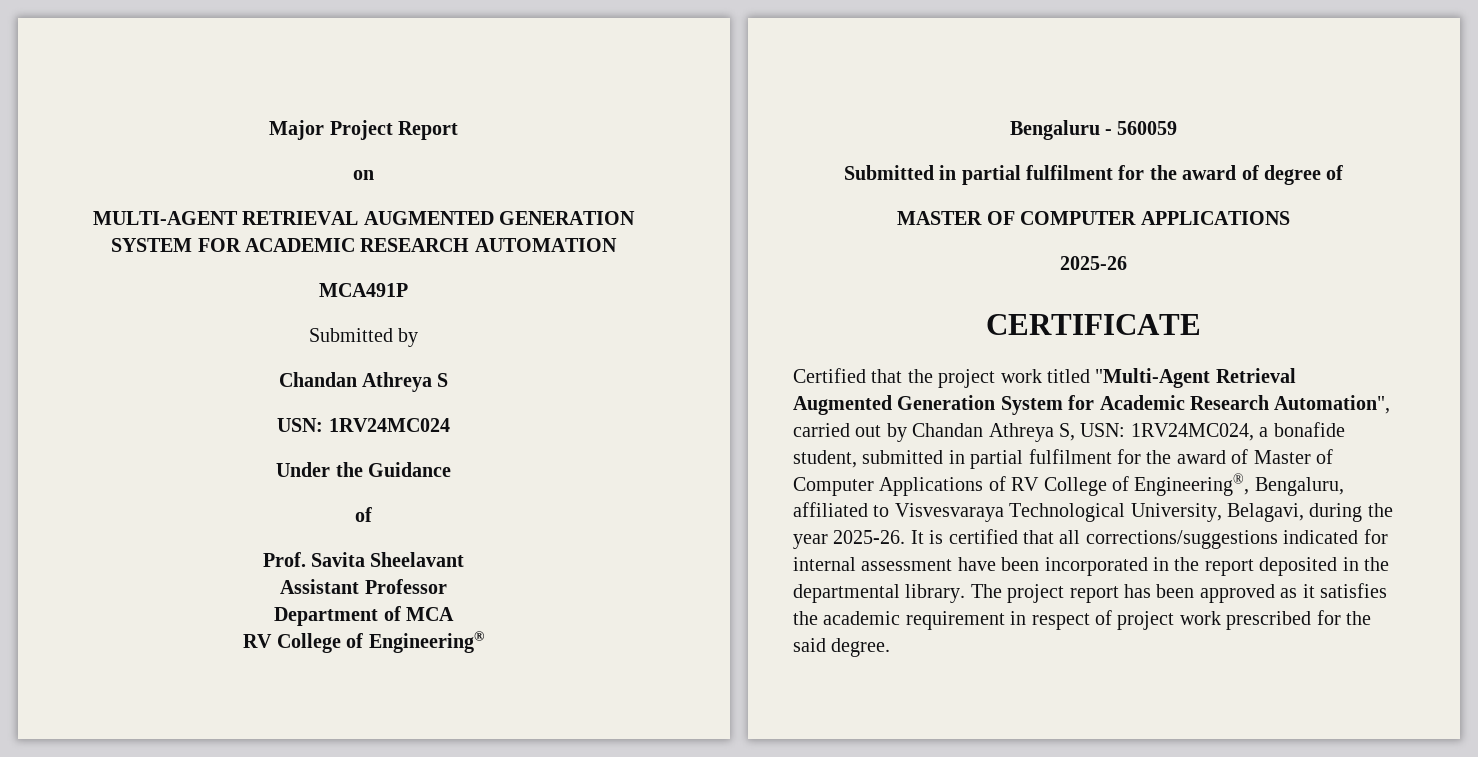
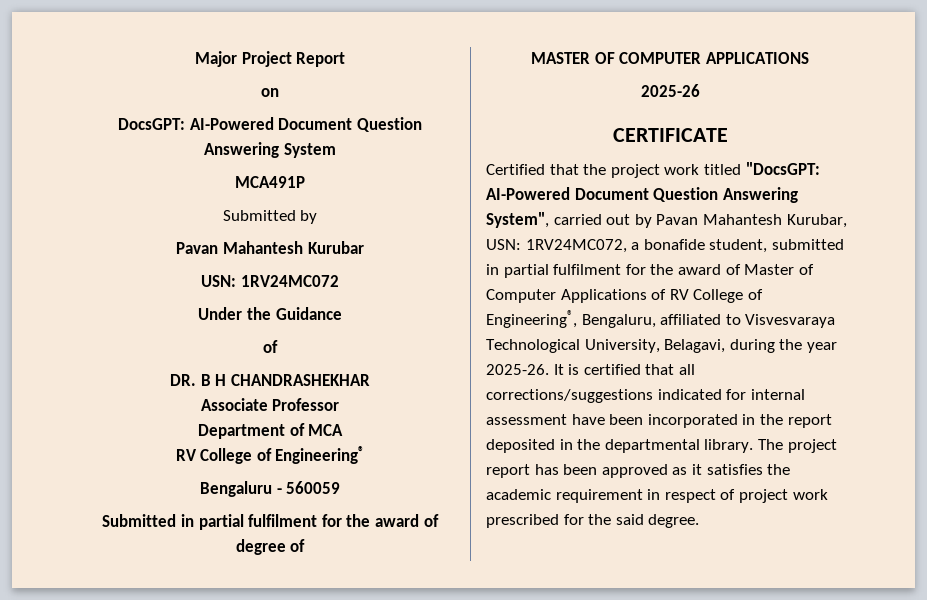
- MULTI-AGENT RETRIEVAL AUGMENTED GENERATION SYSTEM FOR ACADEMIC RESEARCH AUTOMATION
+ DocsGPT: AI-Powered Document Question Answering System
- Chandan Athreya S
- USN: 1RV24MC024
+ Pavan Mahantesh Kurubar
+ USN: 1RV24MC072
- Prof. Savita Sheelavant
- Assistant Professor
+ DR. B H CHANDRASHEKHAR
+ Associate Professor
- Certified that the project work titled "Multi-Agent Retrieval Augmented Generation System for Academic Research Automation", carried out by Chandan Athreya S, USN: 1RV24MC024, a bonafide student, submitted in partial fulfilment for the award of Master of Computer Applications of RV College of Engineering®, Bengaluru, affiliated to Visvesvaraya Technological University, Belagavi, during the year 2025-26.
+ Certified that the project work titled "DocsGPT: AI-Powered Document Question Answering System", carried out by Pavan Mahantesh Kurubar, USN: 1RV24MC072, a bonafide student, submitted in partial fulfilment for the award of Master of Computer Applications of RV College of Engineering®, Bengaluru, affiliated to Visvesvaraya Technological University, Belagavi, during the year 2025-26.

